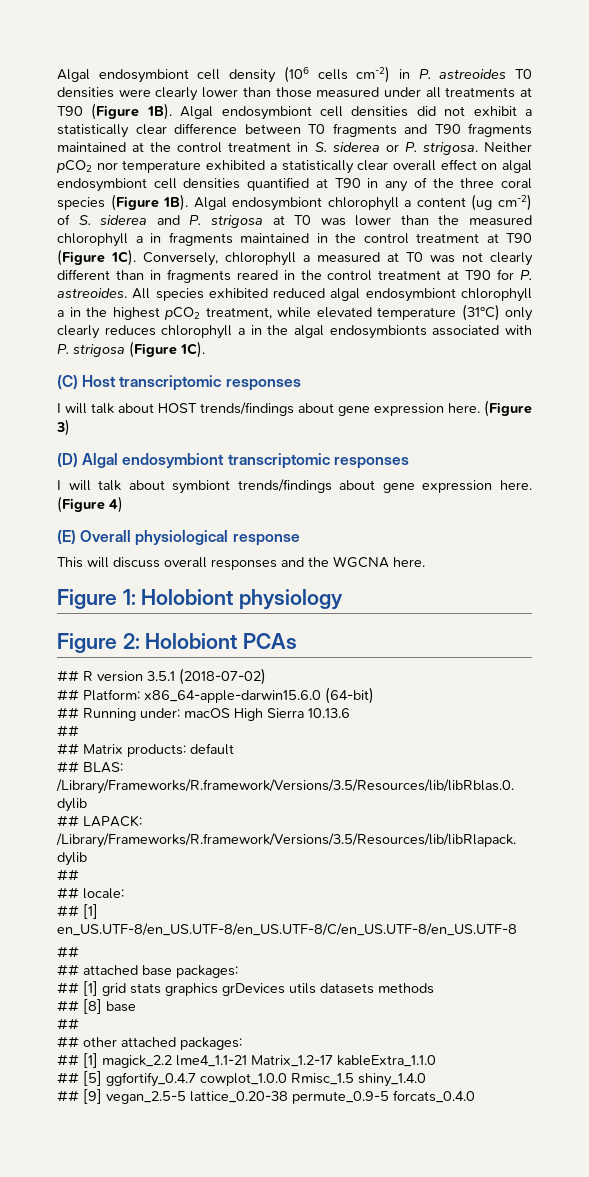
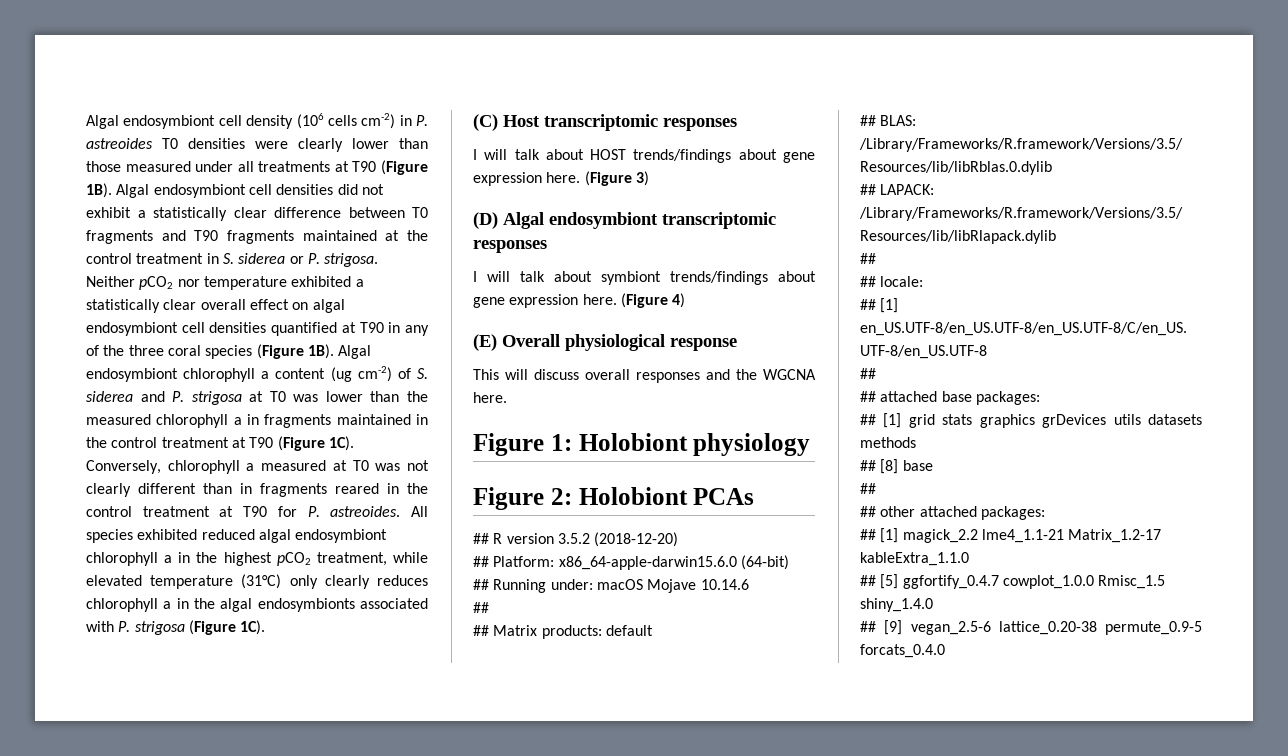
- ## R version 3.5.1 (2018-07-02)
+ ## R version 3.5.2 (2018-12-20)
- ## Running under: macOS High Sierra 10.13.6
+ ## Running under: macOS Mojave 10.14.6
- ## [9] vegan_2.5-5 lattice_0.20-38 permute_0.9-5 forcats_0.4.0
+ ## [9] vegan_2.5-6 lattice_0.20-38 permute_0.9-5 forcats_0.4.0

